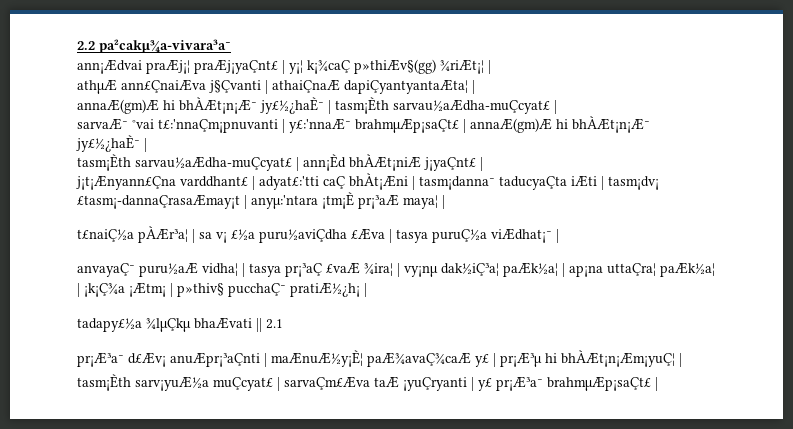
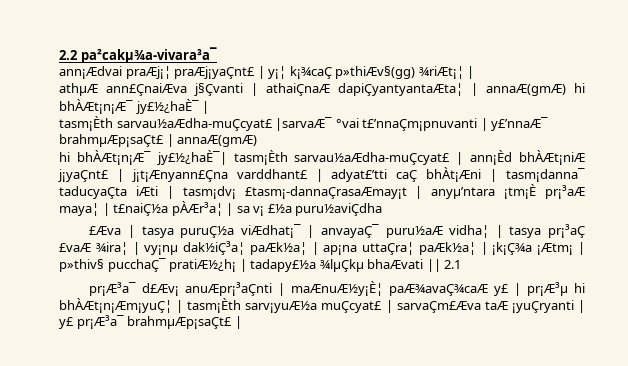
- athµÆ ann£ÇnaiÆva j§Çvanti | athaiÇnaÆ dapiÇyantyantaÆta¦ |
- annaÆ(gm)Æ hi bhÀÆt¡n¡Æ¯ jy£½¿haÈ¯ | tasm¡Èth sarvau½aÆdha-muÇcyat£ |
- sarvaÆ¯ °vai t£:'nnaÇm¡pnuvanti | y£:'nnaÆ¯ brahmµÆp¡saÇt£ | annaÆ(gm)Æ hi bhÀÆt¡n¡Æ¯ jy£½¿haÈ¯ |
+ athµÆ ann£ÇnaiÆva j§Çvanti | athaiÇnaÆ dapiÇyantyantaÆta¦ | annaÆ(gmÆ) hi bhÀÆt¡n¡Æ¯ jy£½¿haÈ¯ |
- tasm¡Èth sarvau½aÆdha-muÇcyat£ | ann¡Èd bhÀÆt¡niÆ j¡yaÇnt£ |
- j¡t¡Ænyann£Çna varddhant£ | adyat£:'tti caÇ bhÀt¡Æni | tasm¡danna¯ taducyaÇta iÆti | tasm¡dv¡ £tasm¡-dannaÇrasaÆmay¡t | anyµ:'ntara ¡tm¡È pr¡³aÆ maya¦ |
- t£naiÇ½a pÀÆr³a¦ | sa v¡ £½a puru½aviÇdha £Æva | tasya puruÇ½a viÆdhat¡¯ |
- anvayaÇ¯ puru½aÆ vidha¦ | tasya pr¡³aÇ £vaÆ ¾ira¦ | vy¡nµ dak½iÇ³a¦ paÆk½a¦ | ap¡na uttaÇra¦ paÆk½a¦ | ¡k¡Ç¾a ¡Ætm¡ | p»thiv§ pucchaÇ¯ pratiÆ½¿h¡ |
- tadapy£½a ¾lµÇkµ bhaÆvati || 2.1
+ tasm¡Èth sarvau½aÆdha-muÇcyat£ |sarvaÆ¯ °vai t£’nnaÇm¡pnuvanti | y£’nnaÆ¯ brahmµÆp¡saÇt£ | annaÆ(gmÆ)
+ hi bhÀÆt¡n¡Æ¯ jy£½¿haÈ¯| tasm¡Èth sarvau½aÆdha-muÇcyat£ | ann¡Èd bhÀÆt¡niÆ j¡yaÇnt£ | j¡t¡Ænyann£Çna varddhant£ | adyat£’tti caÇ bhÀt¡Æni | tasm¡danna¯ taducyaÇta iÆti | tasm¡dv¡ £tasm¡-dannaÇrasaÆmay¡t | anyµ’ntara ¡tm¡È pr¡³aÆ maya¦ | t£naiÇ½a pÀÆr³a¦ | sa v¡ £½a puru½aviÇdha
+ £Æva | tasya puruÇ½a viÆdhat¡¯ | anvayaÇ¯ puru½aÆ vidha¦ | tasya pr¡³aÇ £vaÆ ¾ira¦ | vy¡nµ dak½iÇ³a¦ paÆk½a¦ | ap¡na uttaÇra¦ paÆk½a¦ | ¡k¡Ç¾a ¡Ætm¡ | p»thiv§ pucchaÇ¯ pratiÆ½¿h¡ | tadapy£½a ¾lµÇkµ bhaÆvati || 2.1
- pr¡Æ³a¯ d£Æv¡ anuÆpr¡³aÇnti | maÆnuÆ½y¡È¦ paÆ¾avaÇ¾caÆ y£ | pr¡Æ³µ hi bhÀÆt¡n¡Æm¡yuÇ¦ |
- tasm¡Èth sarv¡yuÆ½a muÇcyat£ | sarvaÇm£Æva taÆ ¡yuÇryanti | y£ pr¡Æ³a¯ brahmµÆp¡saÇt£ |
+ pr¡Æ³a¯ d£Æv¡ anuÆpr¡³aÇnti | maÆnuÆ½y¡È¦ paÆ¾avaÇ¾caÆ y£ | pr¡Æ³µ hi bhÀÆt¡n¡Æm¡yuÇ¦ | tasm¡Èth sarv¡yuÆ½a muÇcyat£ | sarvaÇm£Æva taÆ ¡yuÇryanti | y£ pr¡Æ³a¯ brahmµÆp¡saÇt£ |

